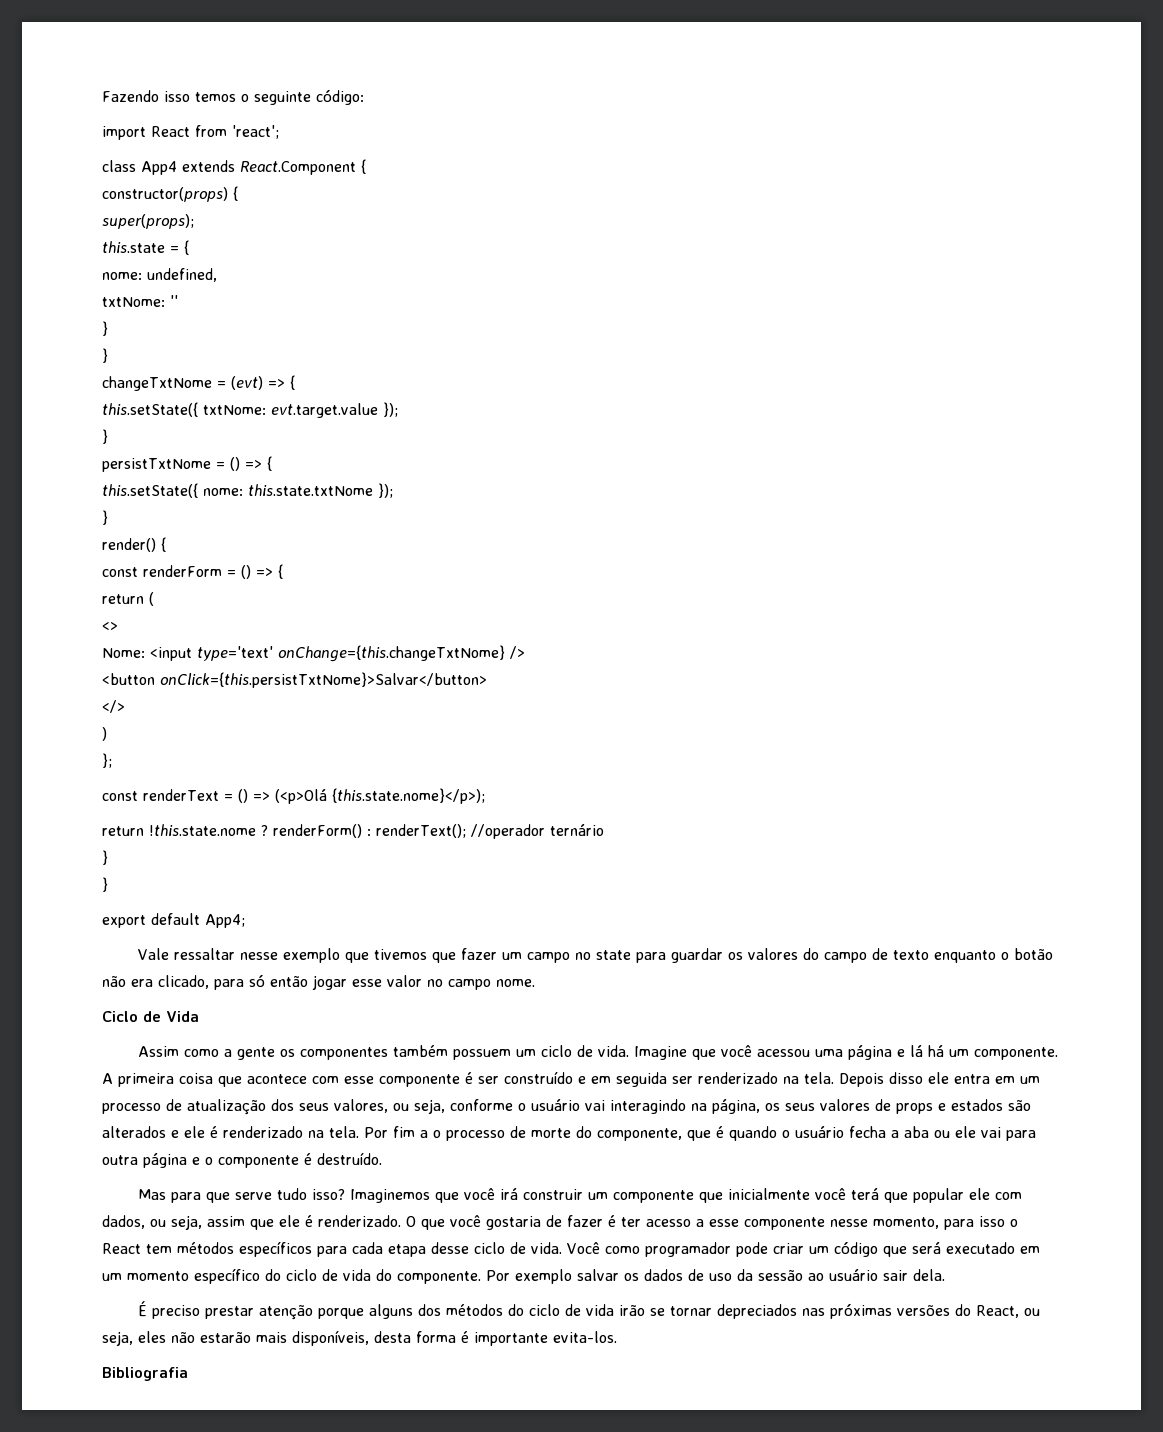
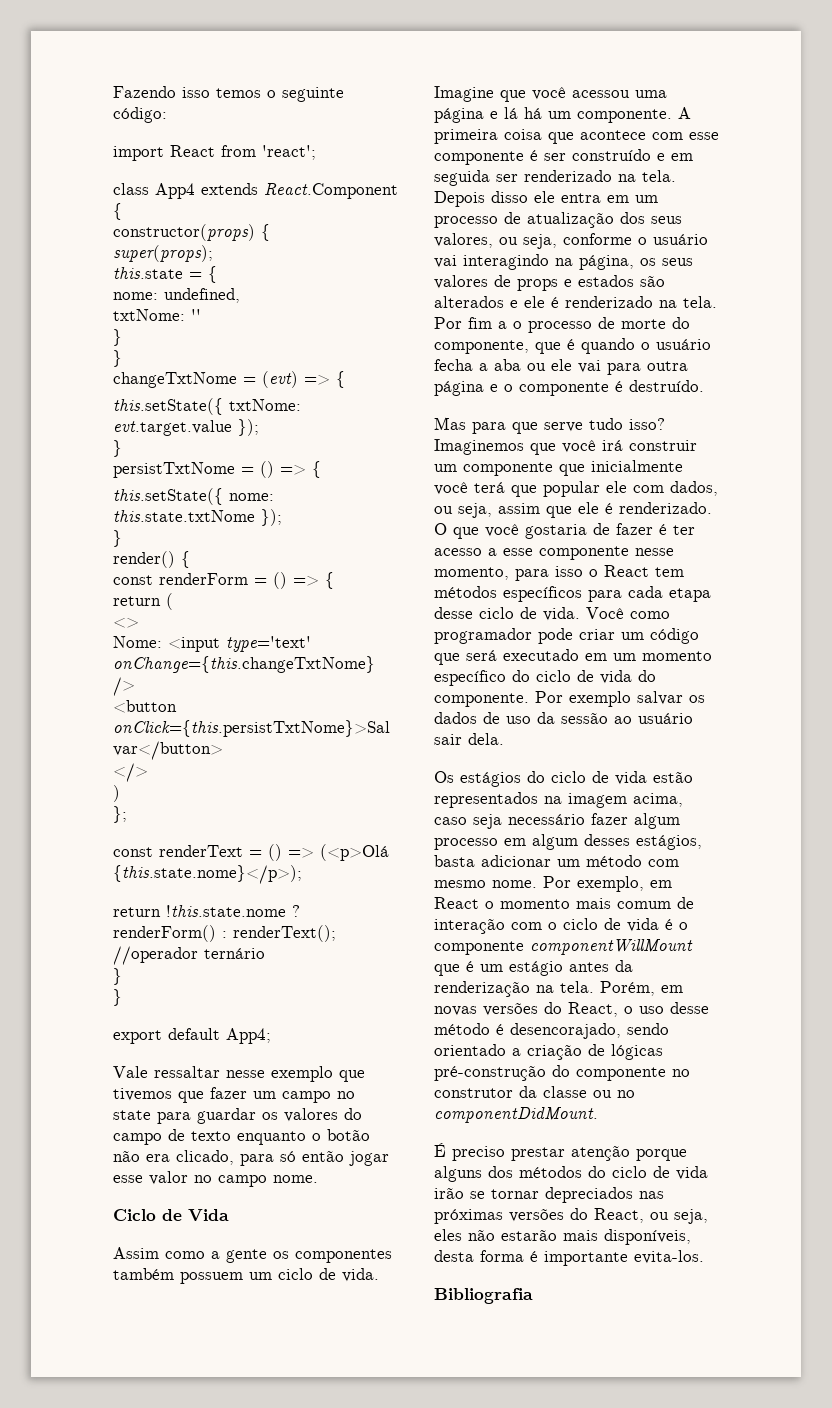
+ Os estágios do ciclo de vida estão representados na imagem acima, caso seja necessário fazer algum processo em algum desses estágios, basta adicionar um método com mesmo nome. Por exemplo, em React o momento mais comum de interação com o ciclo de vida é o componente componentWillMount que é um estágio antes da renderização na tela. Porém, em novas versões do React, o uso desse método é desencorajado, sendo orientado a criação de lógicas pré-construção do componente no construtor da classe ou no componentDidMount.

